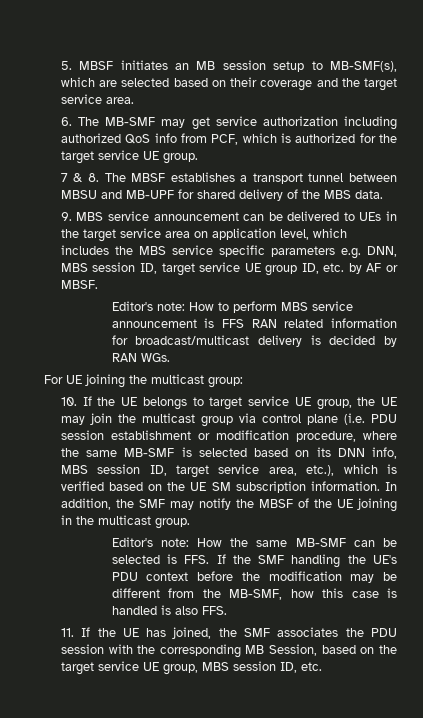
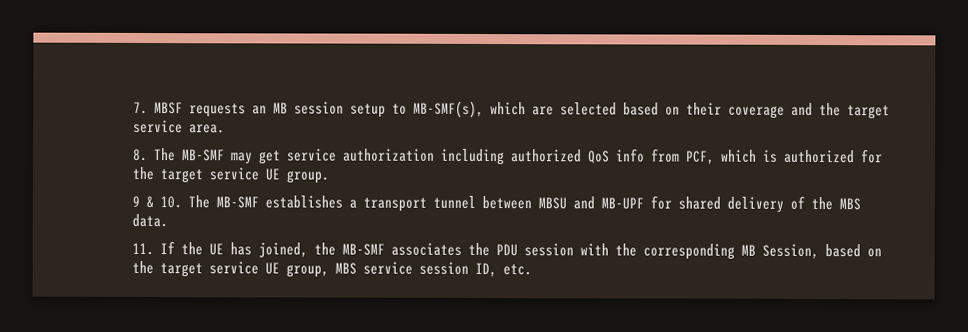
- 5. MBSF initiates an MB session setup to MB-SMF(s), which are selected based on their coverage and the target service area.
+ 7. MBSF requests an MB session setup to MB-SMF(s), which are selected based on their coverage and the target service area.
- 6. The MB-SMF may get service authorization including authorized QoS info from PCF, which is authorized for the target service UE group.
+ 8. The MB-SMF may get service authorization including authorized QoS info from PCF, which is authorized for the target service UE group.
- 7 & 8. The MBSF establishes a transport tunnel between MBSU and MB-UPF for shared delivery of the MBS data.
+ 9 & 10. The MB-SMF establishes a transport tunnel between MBSU and MB-UPF for shared delivery of the MBS data.
- 9. MBS service announcement can be delivered to UEs in the target service area on application level, which includes the MBS service specific parameters e.g. DNN, MBS session ID, target service UE group ID, etc. by AF or MBSF.
- Editor's note: How to perform MBS service announcement is FFS RAN related information for broadcast/multicast delivery is decided by RAN WGs.
- For UE joining the multicast group:
- 10. If the UE belongs to target service UE group, the UE may join the multicast group via control plane (i.e. PDU session establishment or modification procedure, where the same MB-SMF is selected based on its DNN info, MBS session ID, target service area, etc.), which is verified based on the UE SM subscription information. In addition, the SMF may notify the MBSF of the UE joining in the multicast group.
- Editor's note: How the same MB-SMF can be selected is FFS. If the SMF handling the UE's PDU context before the modification may be different from the MB-SMF, how this case is handled is also FFS.
- 11. If the UE has joined, the SMF associates the PDU session with the corresponding MB Session, based on the target service UE group, MBS session ID, etc.
+ 11. If the UE has joined, the MB-SMF associates the PDU session with the corresponding MB Session, based on the target service UE group, MBS service session ID, etc.

